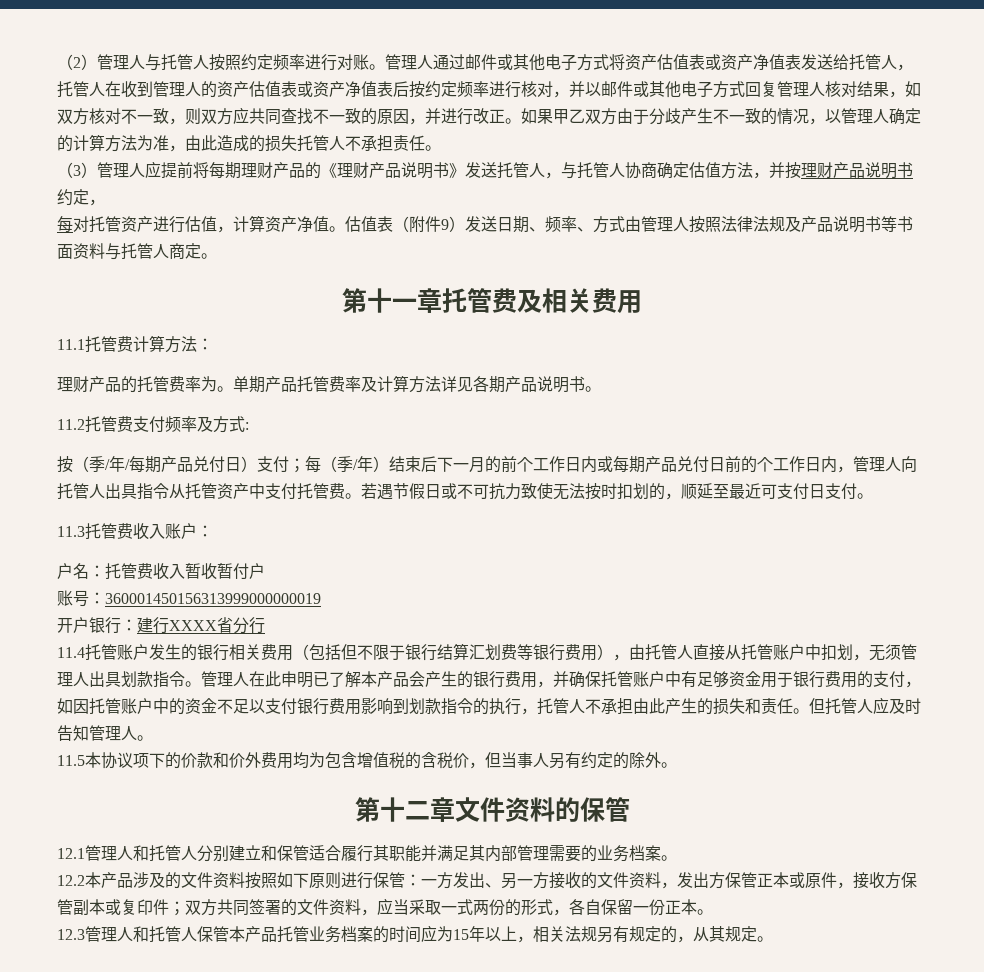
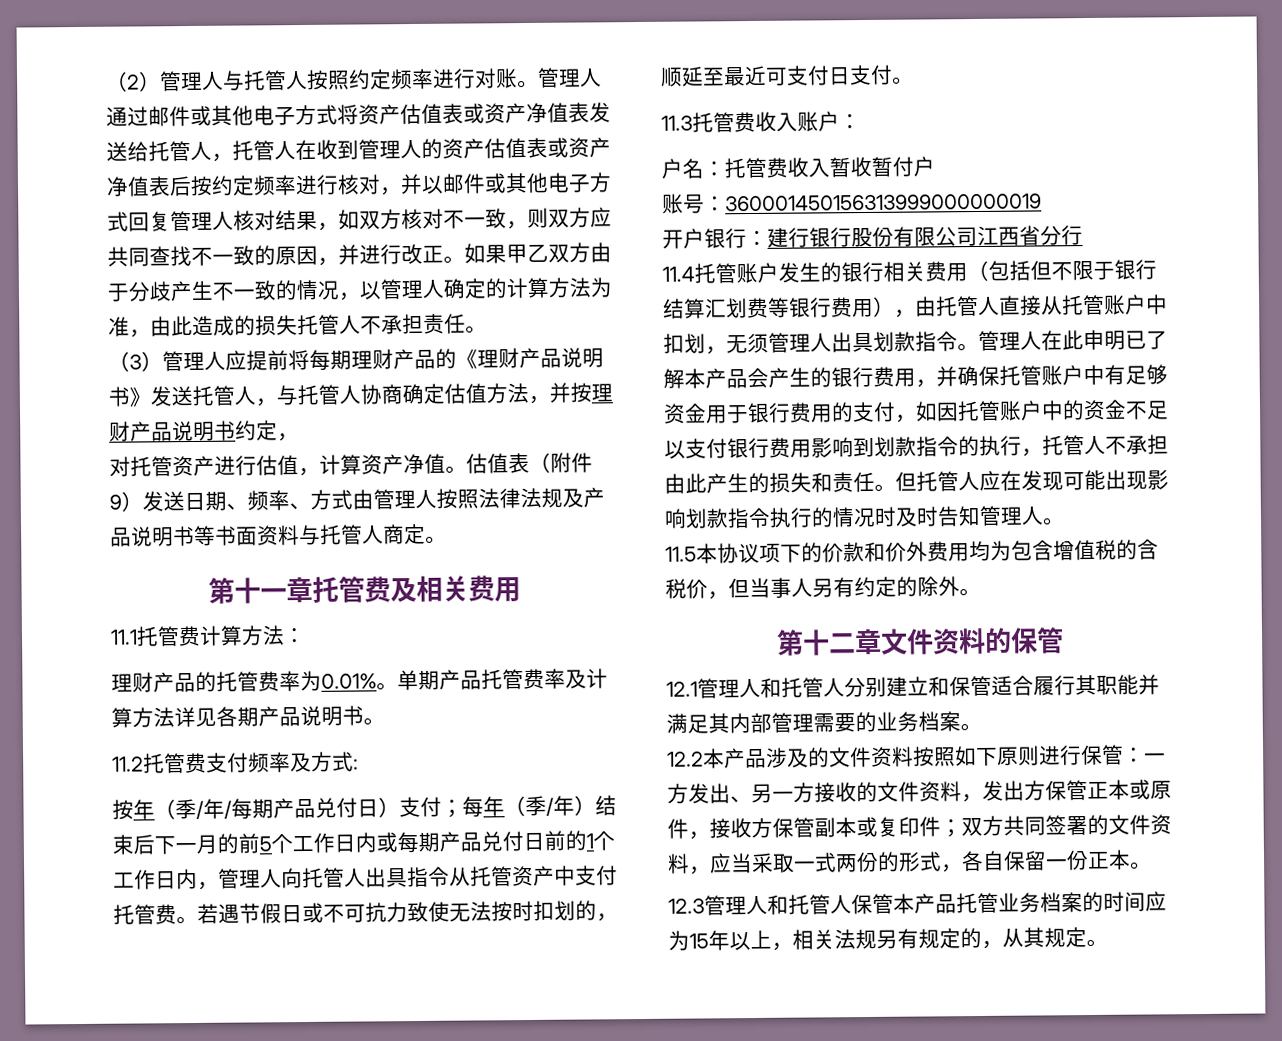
- 每对托管资产进行估值，计算资产净值。
+ 对托管资产进行估值，计算资产净值。
- 理财产品的托管费率为。
+ 理财产品的托管费率为0.01%。
- 按（季/年/每期产品兑付日）支付；每（季/年）结束后下一月的前个工作日内或每期产品兑付日前的个工作日内，管理人向托管人出具指令从托管资产中支付托管费。
+ 按年（季/年/每期产品兑付日）支付；每年（季/年）结束后下一月的前5个工作日内或每期产品兑付日前的1个工作日内，管理人向托管人出具指令从托管资产中支付托管费。
- 开户银行：建行XXXX省分行
+ 开户银行：建行银行股份有限公司江西省分行
- 但托管人应及时告知管理人。
+ 但托管人应在发现可能出现影响划款指令执行的情况时及时告知管理人。

